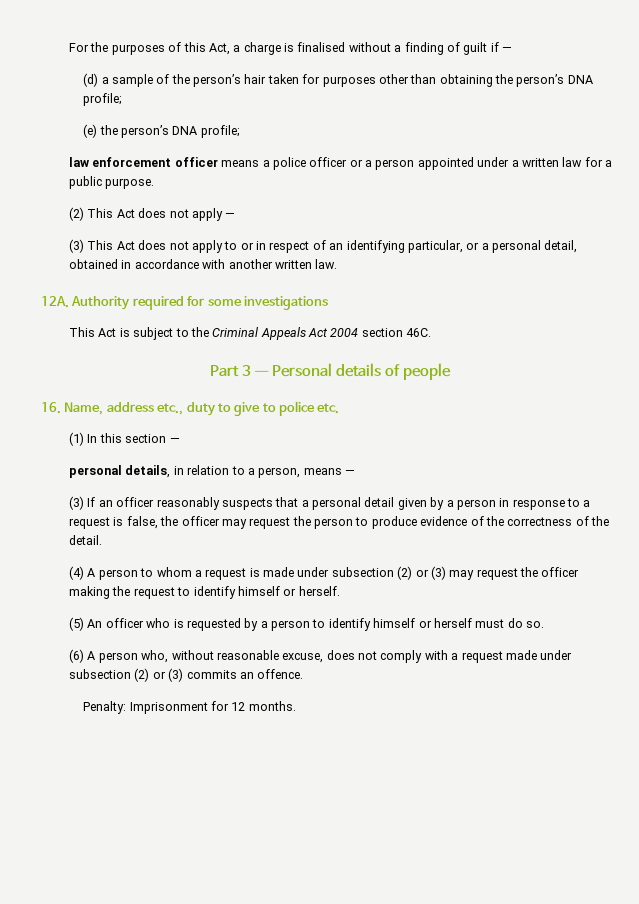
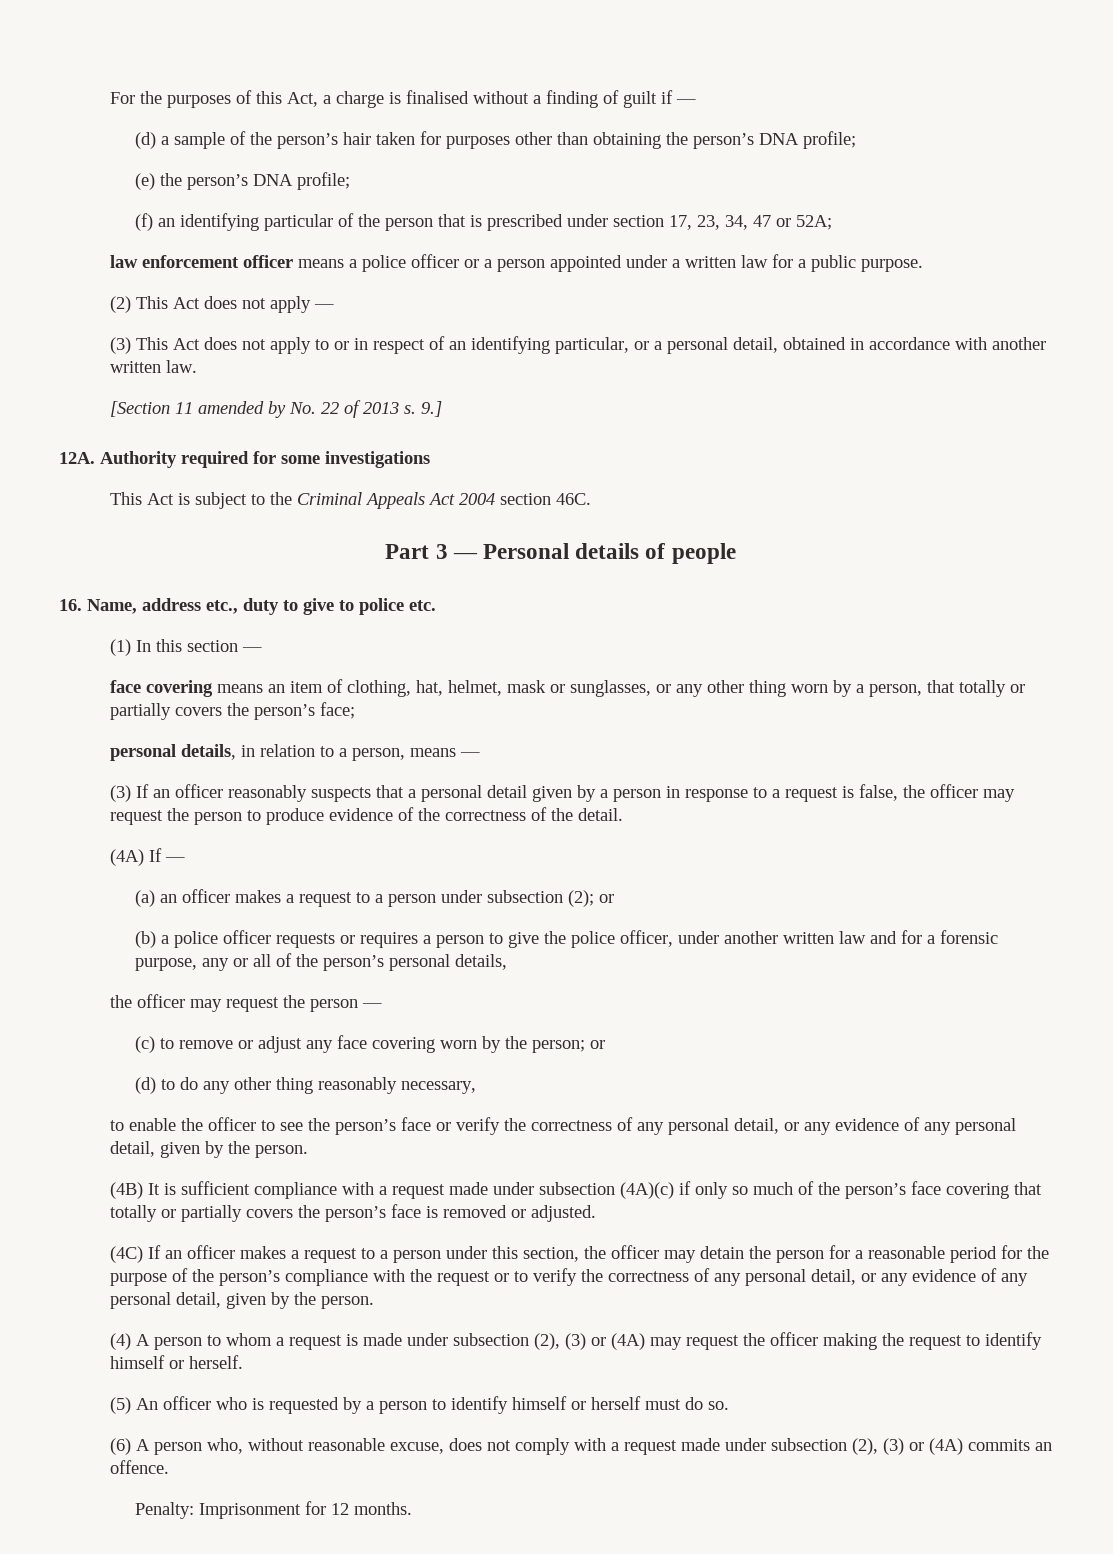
+ (f) an identifying particular of the person that is prescribed under section 17, 23, 34, 47 or 52A;
+ [Section 11 amended by No. 22 of 2013 s. 9.]
+ face covering means an item of clothing, hat, helmet, mask or sunglasses, or any other thing worn by a person, that totally or partially covers the person’s face;
+ (4A) If —
+ (a) an officer makes a request to a person under subsection (2); or
+ (b) a police officer requests or requires a person to give the police officer, under another written law and for a forensic purpose, any or all of the person’s personal details,
+ the officer may request the person —
+ (c) to remove or adjust any face covering worn by the person; or
+ (d) to do any other thing reasonably necessary,
+ to enable the officer to see the person’s face or verify the correctness of any personal detail, or any evidence of any personal detail, given by the person.
+ (4B) It is sufficient compliance with a request made under subsection (4A)(c) if only so much of the person’s face covering that totally or partially covers the person’s face is removed or adjusted.
+ (4C) If an officer makes a request to a person under this section, the officer may detain the person for a reasonable period for the purpose of the person’s compliance with the request or to verify the correctness of any personal detail, or any evidence of any personal detail, given by the person.
- (4) A person to whom a request is made under subsection (2) or (3) may request the officer making the request to identify himself or herself.
+ (4) A person to whom a request is made under subsection (2), (3) or (4A) may request the officer making the request to identify himself or herself.
- (6) A person who, without reasonable excuse, does not comply with a request made under subsection (2) or (3) commits an offence.
+ (6) A person who, without reasonable excuse, does not comply with a request made under subsection (2), (3) or (4A) commits an offence.

